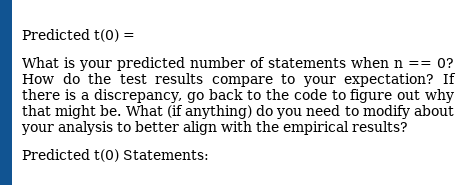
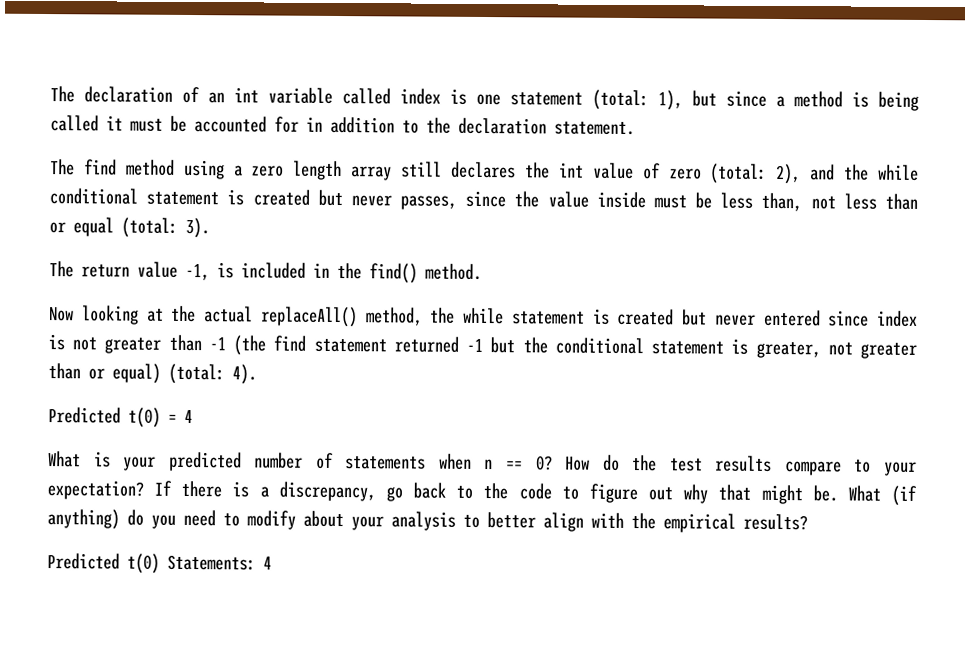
+ The declaration of an int variable called index is one statement (total: 1), but since a method is being called it must be accounted for in addition to the declaration statement.
+ The find method using a zero length array still declares the int value of zero (total: 2), and the while conditional statement is created but never passes, since the value inside must be less than, not less than or equal (total: 3).
+ The return value -1, is included in the find() method.
+ Now looking at the actual replaceAll() method, the while statement is created but never entered since index is not greater than -1 (the find statement returned -1 but the conditional statement is greater, not greater than or equal) (total: 4).
- Predicted t(0) =
+ Predicted t(0) = 4
- Predicted t(0) Statements:
+ Predicted t(0) Statements: 4

